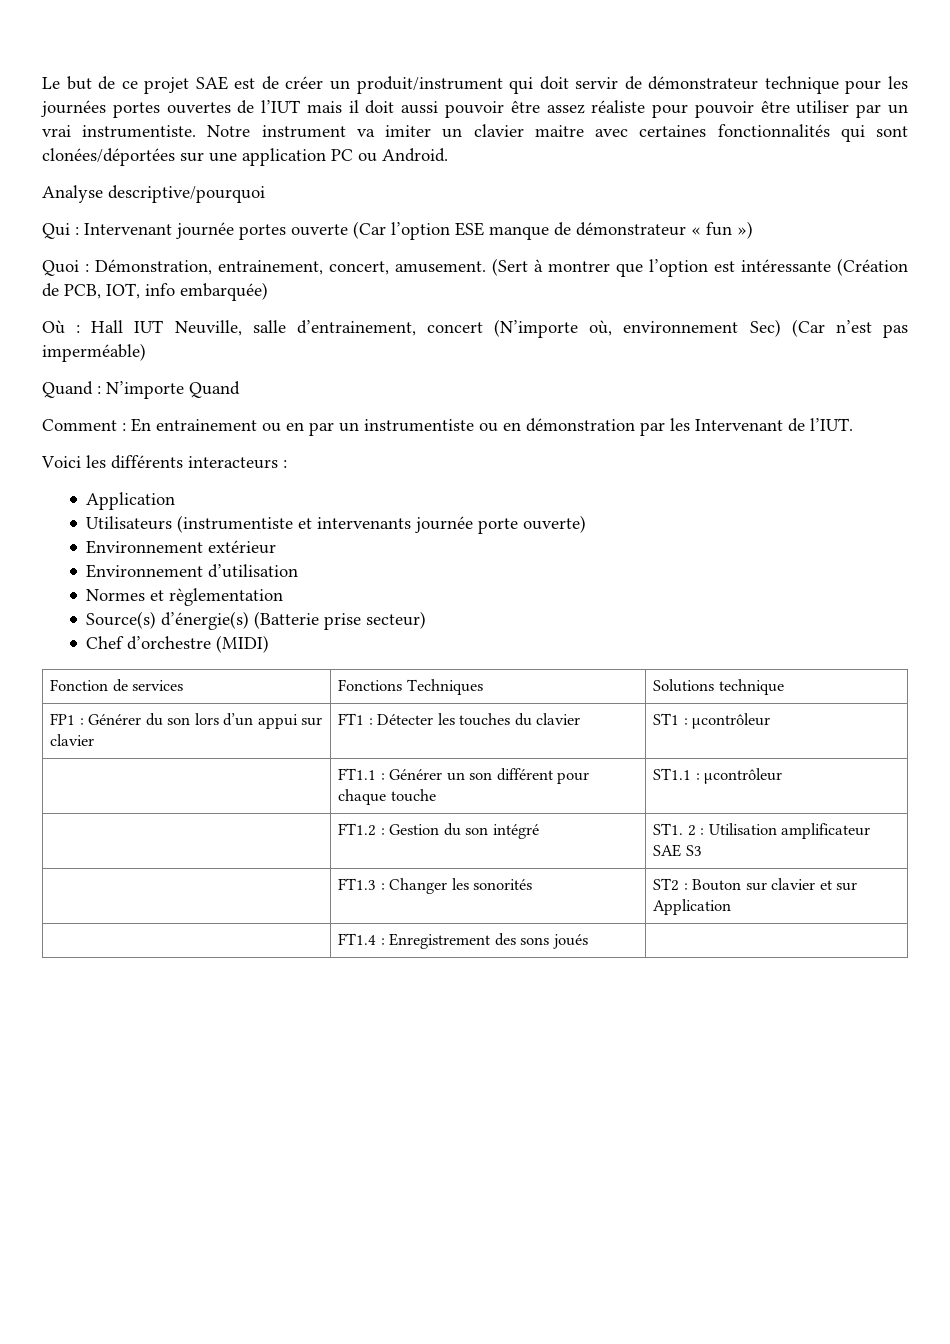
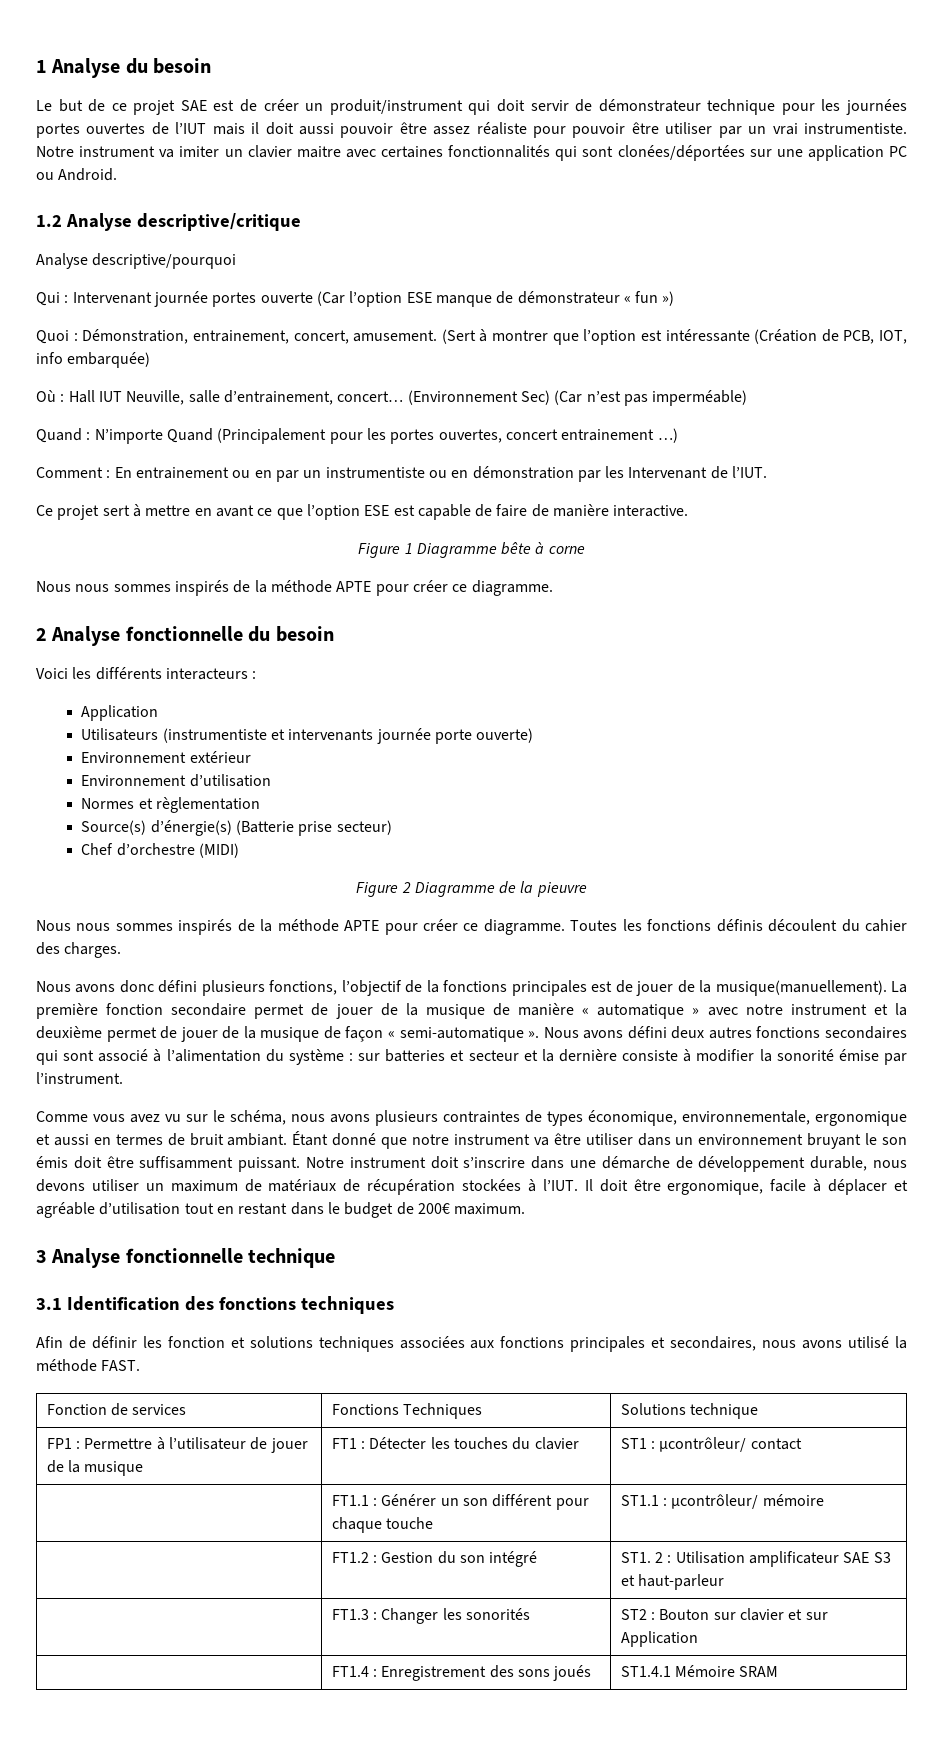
+ 1 Analyse du besoin
+ 1.2 Analyse descriptive/critique
- Où : Hall IUT Neuville, salle d’entrainement, concert (N’importe où, environnement Sec) (Car n’est pas imperméable)
+ Où : Hall IUT Neuville, salle d’entrainement, concert… (Environnement Sec) (Car n’est pas imperméable)
- Quand : N’importe Quand
+ Quand : N’importe Quand (Principalement pour les portes ouvertes, concert entrainement …)
+ Ce projet sert à mettre en avant ce que l’option ESE est capable de faire de manière interactive.
+ Figure 1 Diagramme bête à corne
+ Nous nous sommes inspirés de la méthode APTE pour créer ce diagramme.
+ 2 Analyse fonctionnelle du besoin
+ Figure 2 Diagramme de la pieuvre
+ Nous nous sommes inspirés de la méthode APTE pour créer ce diagramme. Toutes les fonctions définis découlent du cahier des charges.
+ Nous avons donc défini plusieurs fonctions, l’objectif de la fonctions principales est de jouer de la musique(manuellement). La première fonction secondaire permet de jouer de la musique de manière « automatique » avec notre instrument et la deuxième permet de jouer de la musique de façon « semi-automatique ». Nous avons défini deux autres fonctions secondaires qui sont associé à l’alimentation du système : sur batteries et secteur et la dernière consiste à modifier la sonorité émise par l’instrument.
+ Comme vous avez vu sur le schéma, nous avons plusieurs contraintes de types économique, environnementale, ergonomique et aussi en termes de bruit ambiant. Étant donné que notre instrument va être utiliser dans un environnement bruyant le son émis doit être suffisamment puissant. Notre instrument doit s’inscrire dans une démarche de développement durable, nous devons utiliser un maximum de matériaux de récupération stockées à l’IUT. Il doit être ergonomique, facile à déplacer et agréable d’utilisation tout en restant dans le budget de 200€ maximum.
+ 3 Analyse fonctionnelle technique
+ 3.1 Identification des fonctions techniques
+ Afin de définir les fonction et solutions techniques associées aux fonctions principales et secondaires, nous avons utilisé la méthode FAST.
- FP1 : Générer du son lors d’un appui sur clavier | FT1 : Détecter les touches du clavier | ST1 : µcontrôleur
+ FP1 : Permettre à l’utilisateur de jouer de la musique | FT1 : Détecter les touches du clavier | ST1 : µcontrôleur/ contact
- | FT1.1 : Générer un son différent pour chaque touche | ST1.1 : µcontrôleur
+ | FT1.1 : Générer un son différent pour chaque touche | ST1.1 : µcontrôleur/ mémoire
- | FT1.2 : Gestion du son intégré | ST1. 2 : Utilisation amplificateur SAE S3
+ | FT1.2 : Gestion du son intégré | ST1. 2 : Utilisation amplificateur SAE S3 et haut-parleur
- | FT1.4 : Enregistrement des sons joués |
+ | FT1.4 : Enregistrement des sons joués | ST1.4.1 Mémoire SRAM

